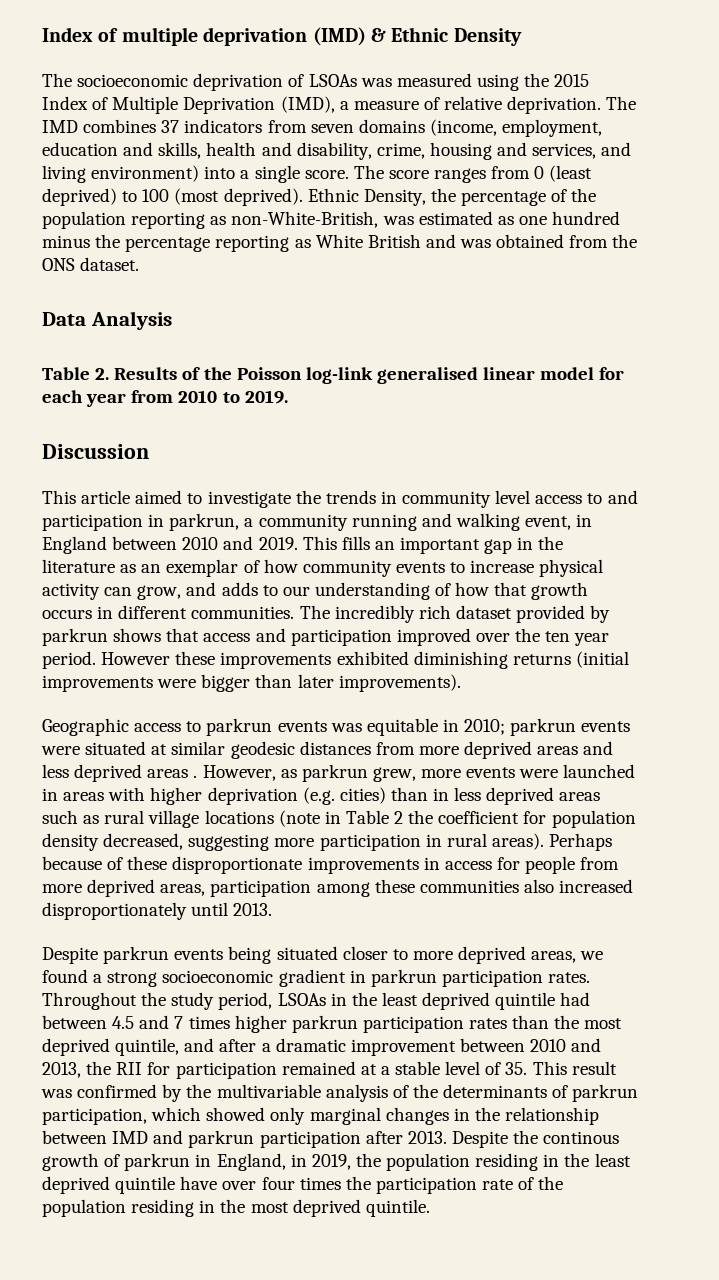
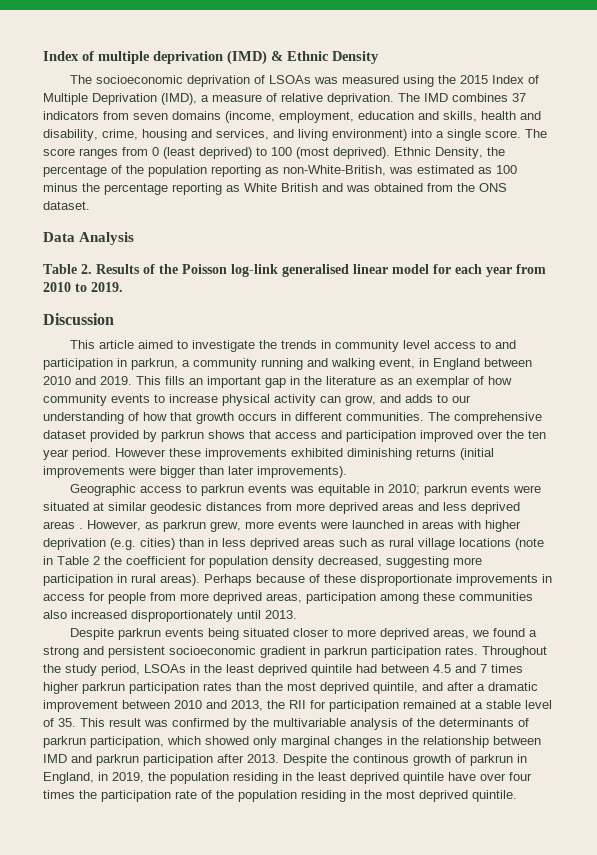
- Ethnic Density, the percentage of the population reporting as non-White-British, was estimated as one hundred minus the percentage reporting as White British and was obtained from the ONS dataset.
+ Ethnic Density, the percentage of the population reporting as non-White-British, was estimated as 100 minus the percentage reporting as White British and was obtained from the ONS dataset.
- The incredibly rich dataset provided by parkrun shows that access and participation improved over the ten year period.
+ The comprehensive dataset provided by parkrun shows that access and participation improved over the ten year period.
- Despite parkrun events being situated closer to more deprived areas, we found a strong socioeconomic gradient in parkrun participation rates.
+ Despite parkrun events being situated closer to more deprived areas, we found a strong and persistent socioeconomic gradient in parkrun participation rates.

